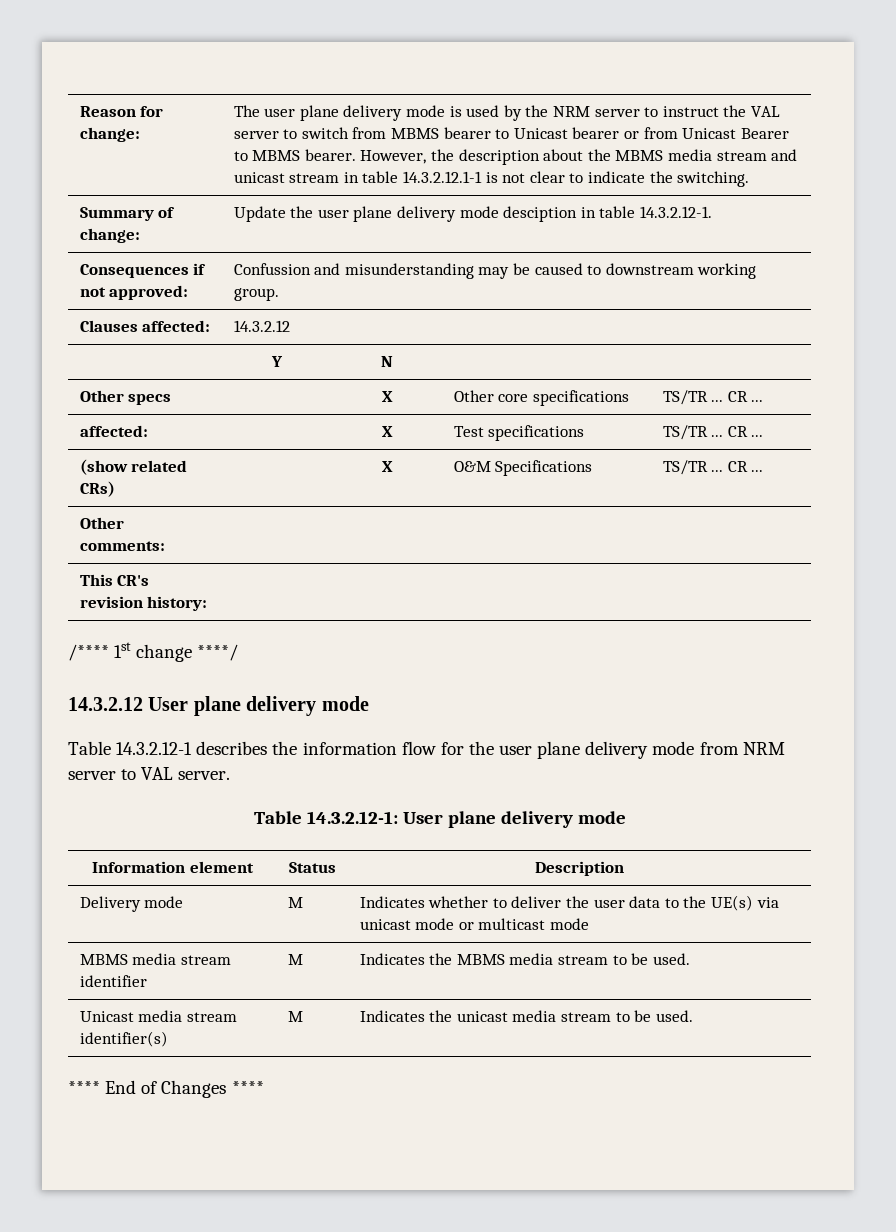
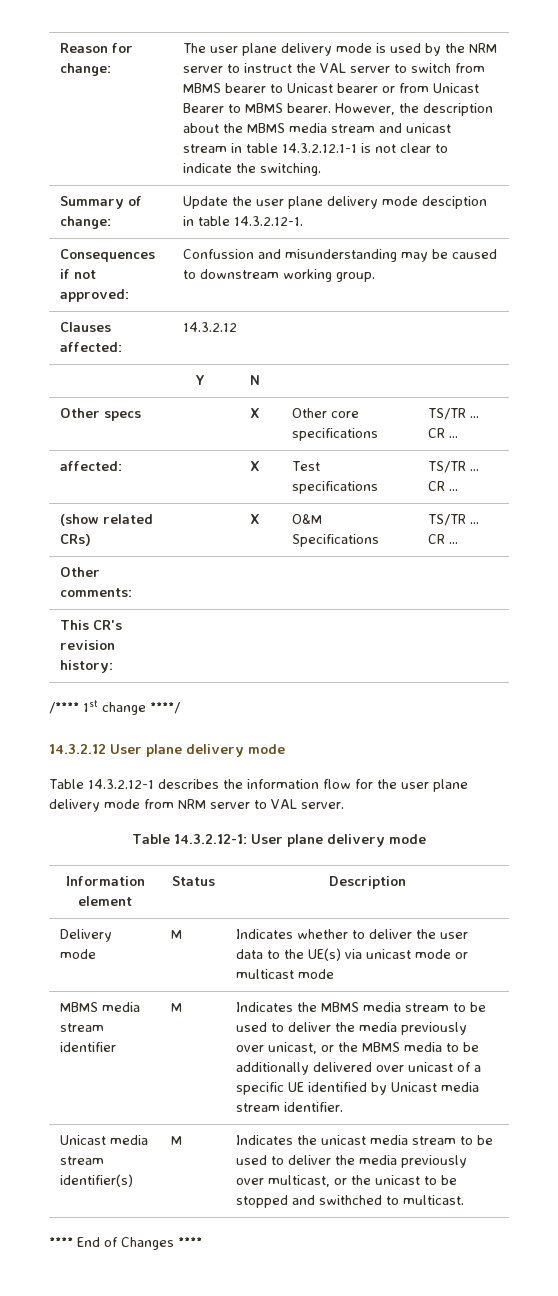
- MBMS media stream identifier | M | Indicates the MBMS media stream to be used.
+ MBMS media stream identifier | M | Indicates the MBMS media stream to be used to deliver the media previously over unicast, or the MBMS media to be additionally delivered over unicast of a specific UE identified by Unicast media stream identifier.
- Unicast media stream identifier(s) | M | Indicates the unicast media stream to be used.
+ Unicast media stream identifier(s) | M | Indicates the unicast media stream to be used to deliver the media previously over multicast, or the unicast to be stopped and swithched to multicast.

